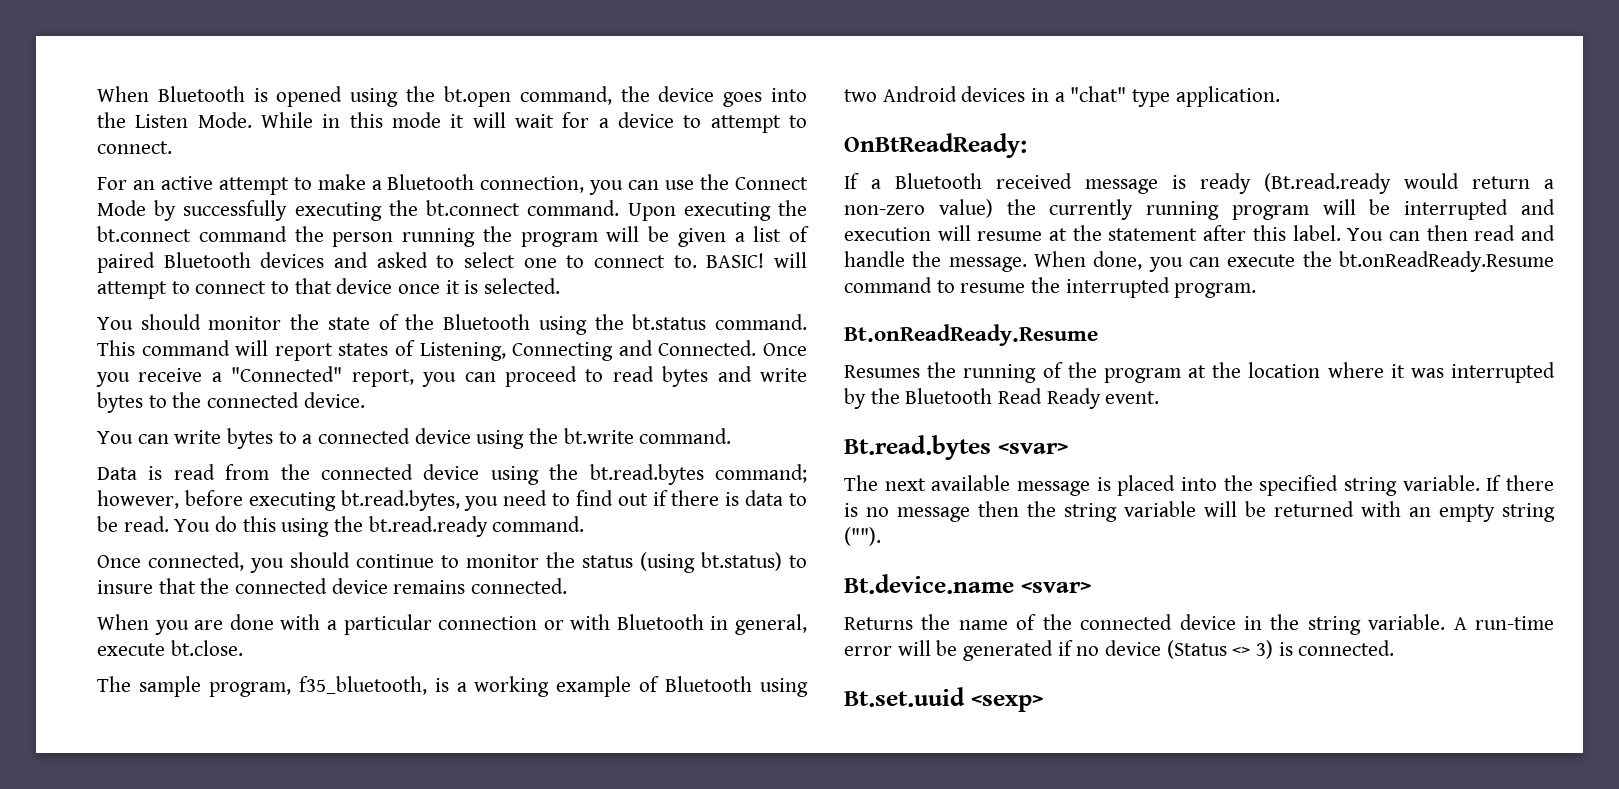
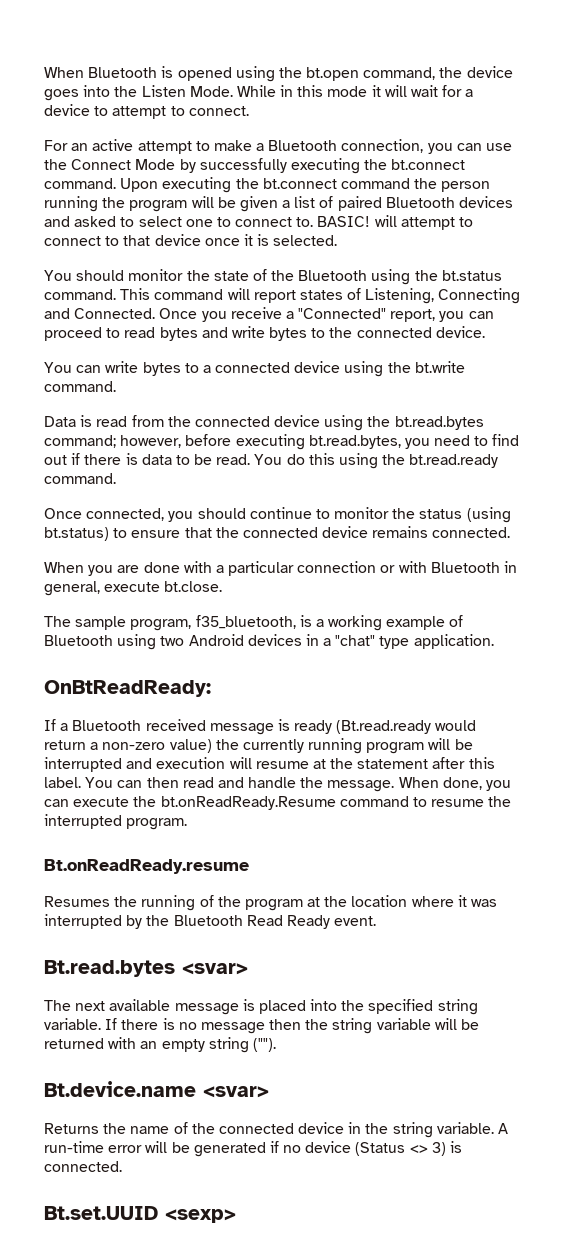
- Once connected, you should continue to monitor the status (using bt.status) to insure that the connected device remains connected.
+ Once connected, you should continue to monitor the status (using bt.status) to ensure that the connected device remains connected.
- Bt.onReadReady.Resume
+ Bt.onReadReady.resume
- Bt.set.uuid <sexp>
+ Bt.set.UUID <sexp>

